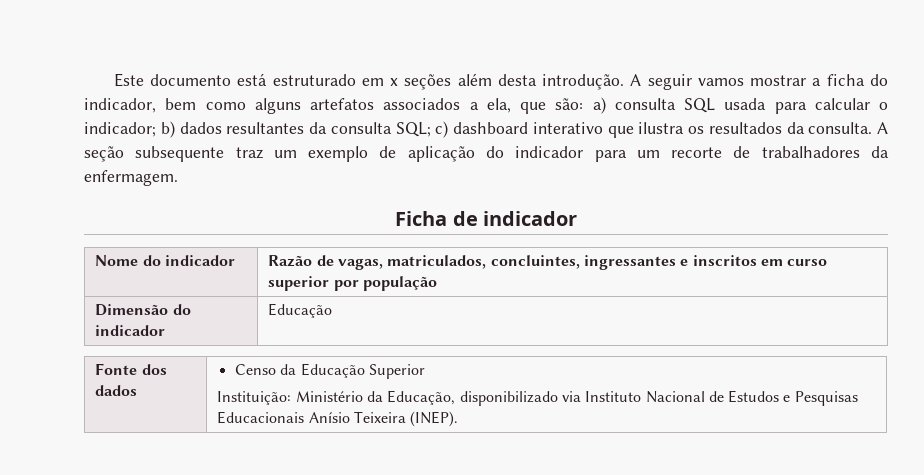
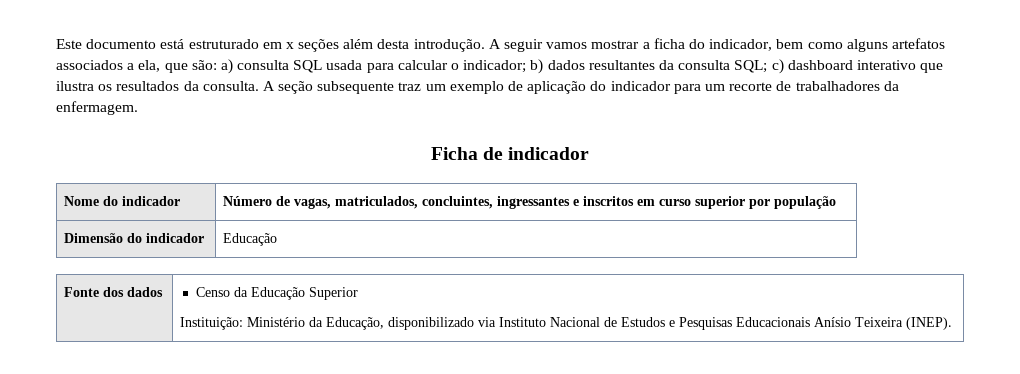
- Nome do indicador | Razão de vagas, matriculados, concluintes, ingressantes e inscritos em curso superior por população
+ Nome do indicador | Número de vagas, matriculados, concluintes, ingressantes e inscritos em curso superior por população

